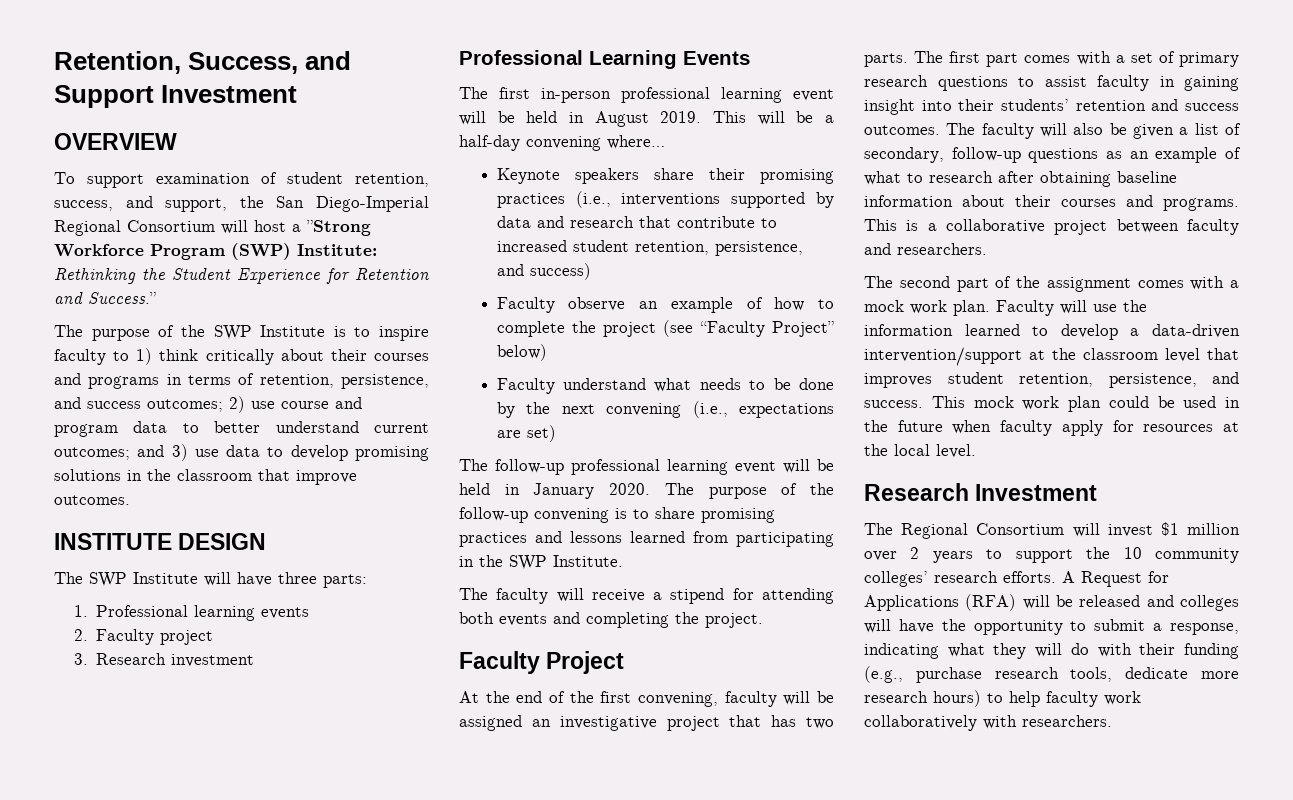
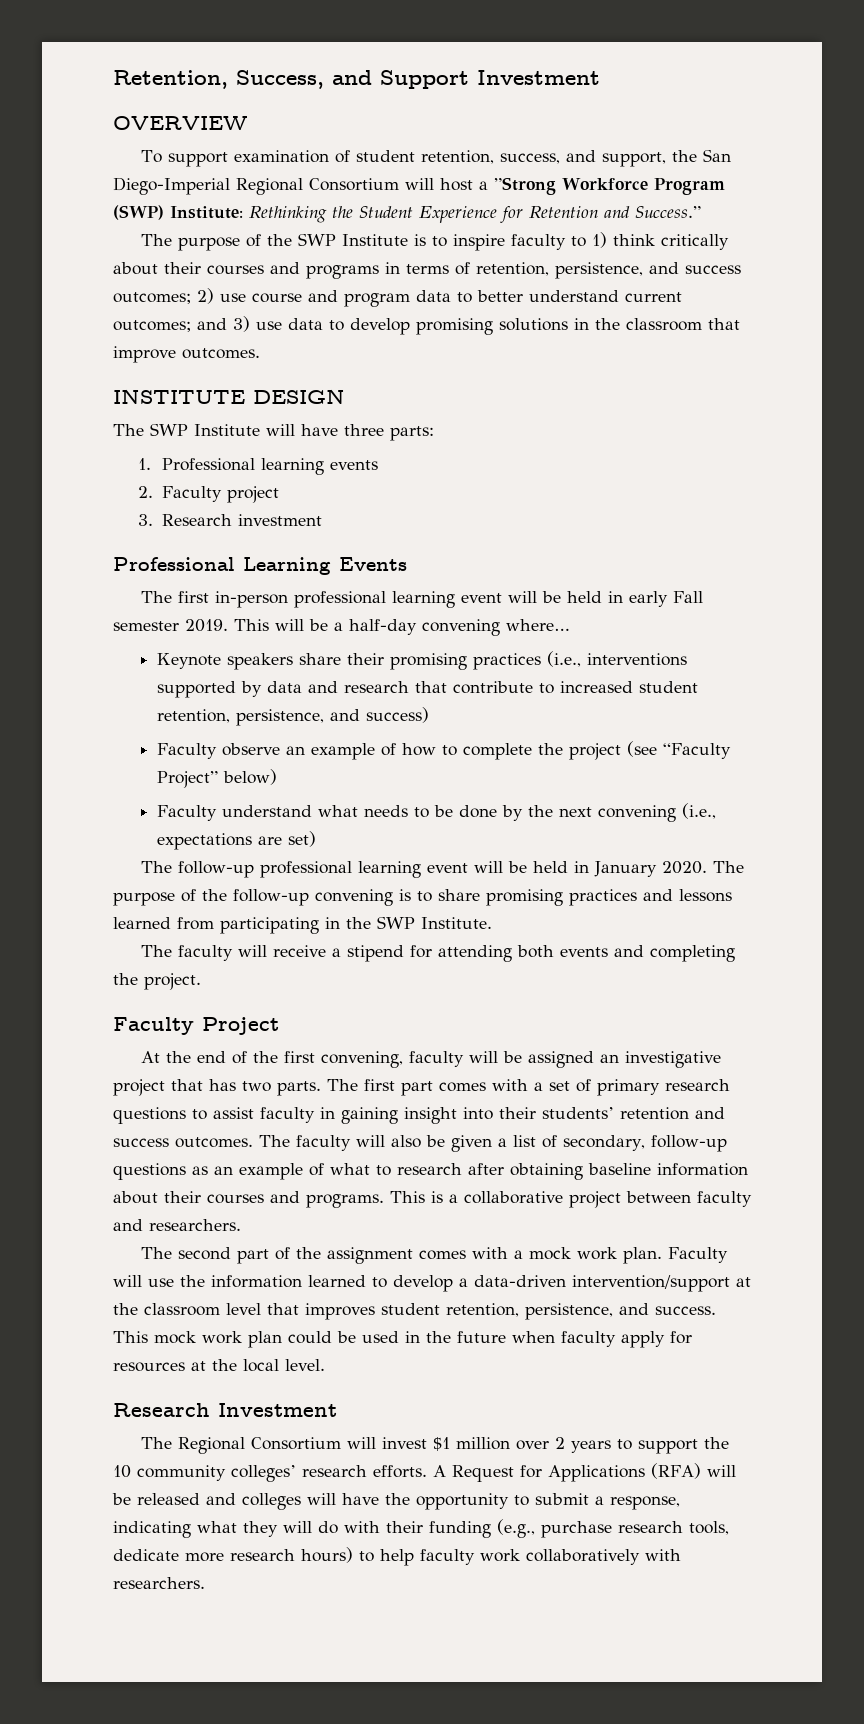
- The first in-person professional learning event will be held in August 2019.
+ The first in-person professional learning event will be held in early Fall semester 2019.

